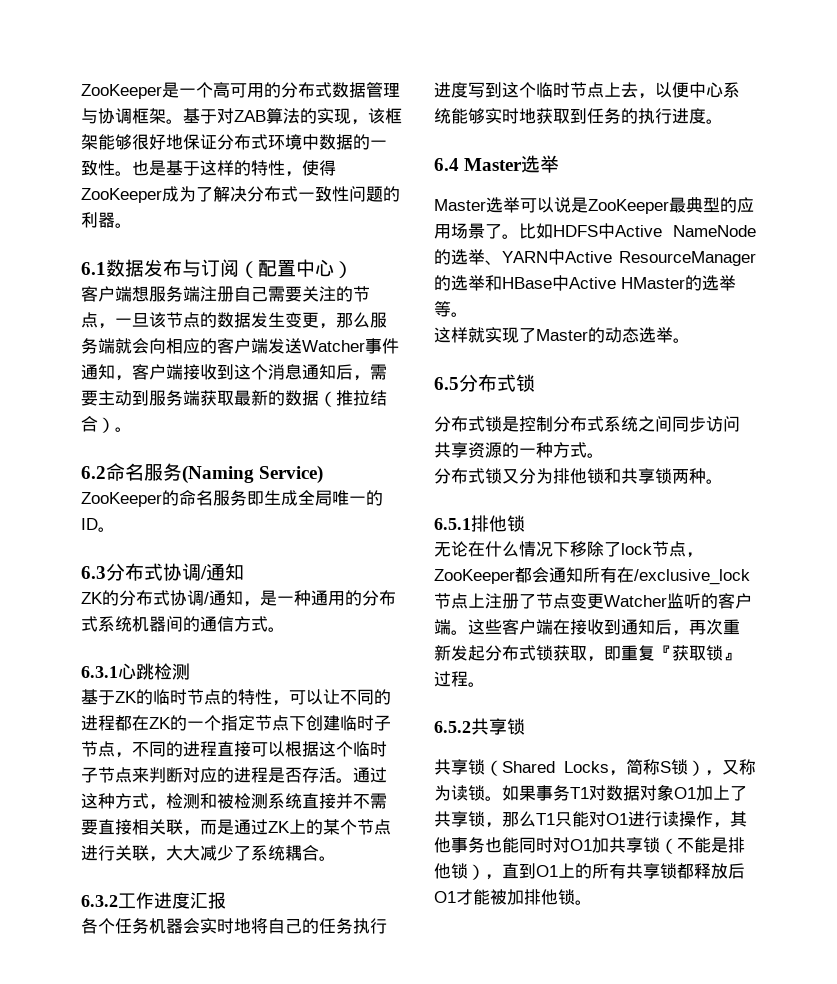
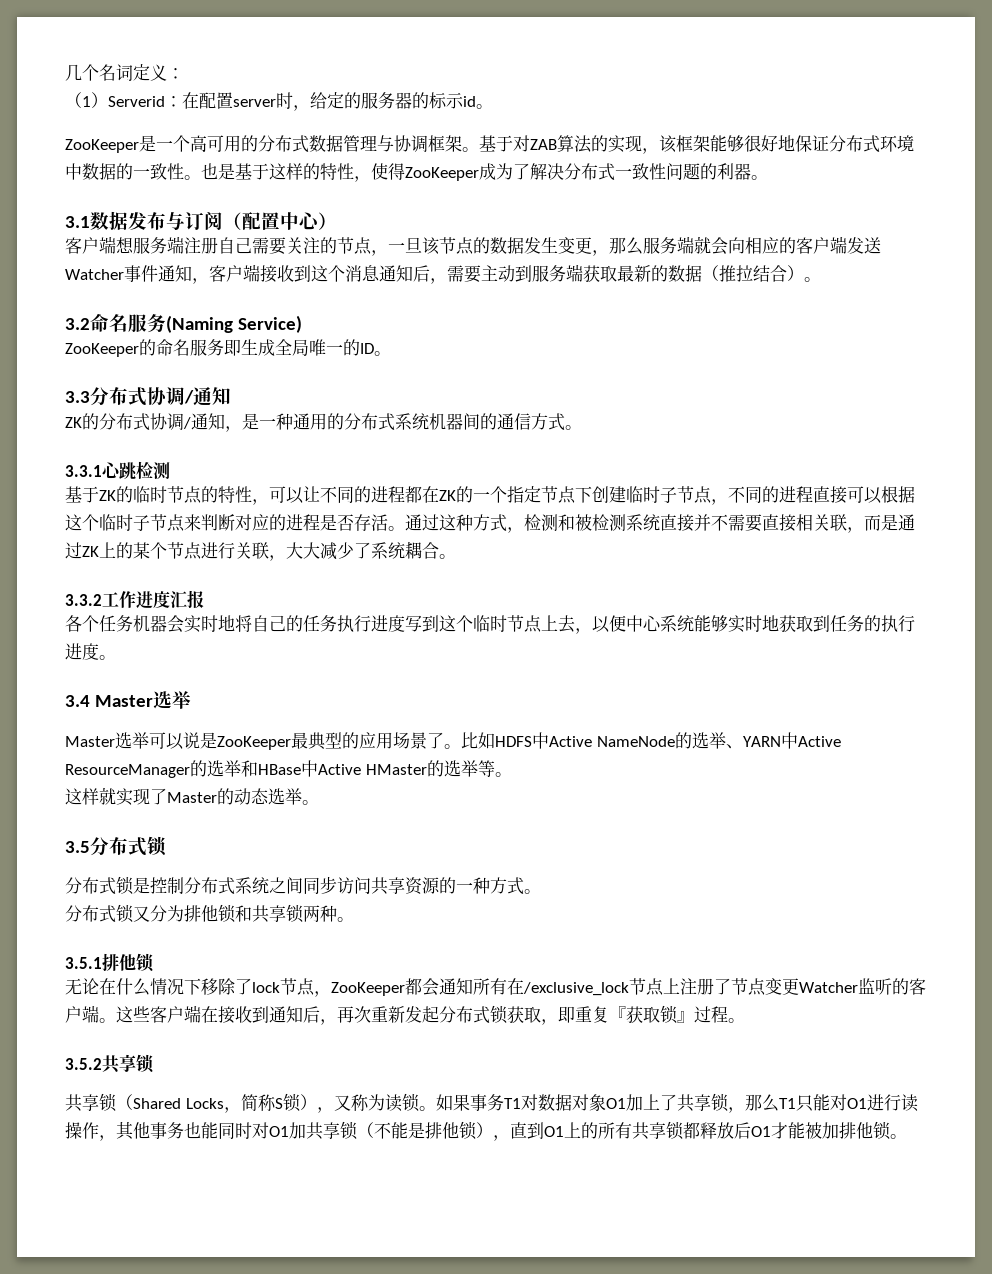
+ 几个名词定义：
+ （1）Serverid：在配置server时，给定的服务器的标示id。
- 6.1数据发布与订阅（配置中心）
+ 3.1数据发布与订阅（配置中心）
- 6.2命名服务(Naming Service)
+ 3.2命名服务(Naming Service)
- 6.3分布式协调/通知
+ 3.3分布式协调/通知
- 6.3.1心跳检测
+ 3.3.1心跳检测
- 6.3.2工作进度汇报
+ 3.3.2工作进度汇报
- 6.4 Master选举
+ 3.4 Master选举
- 6.5分布式锁
+ 3.5分布式锁
- 6.5.1排他锁
+ 3.5.1排他锁
- 6.5.2共享锁
+ 3.5.2共享锁

